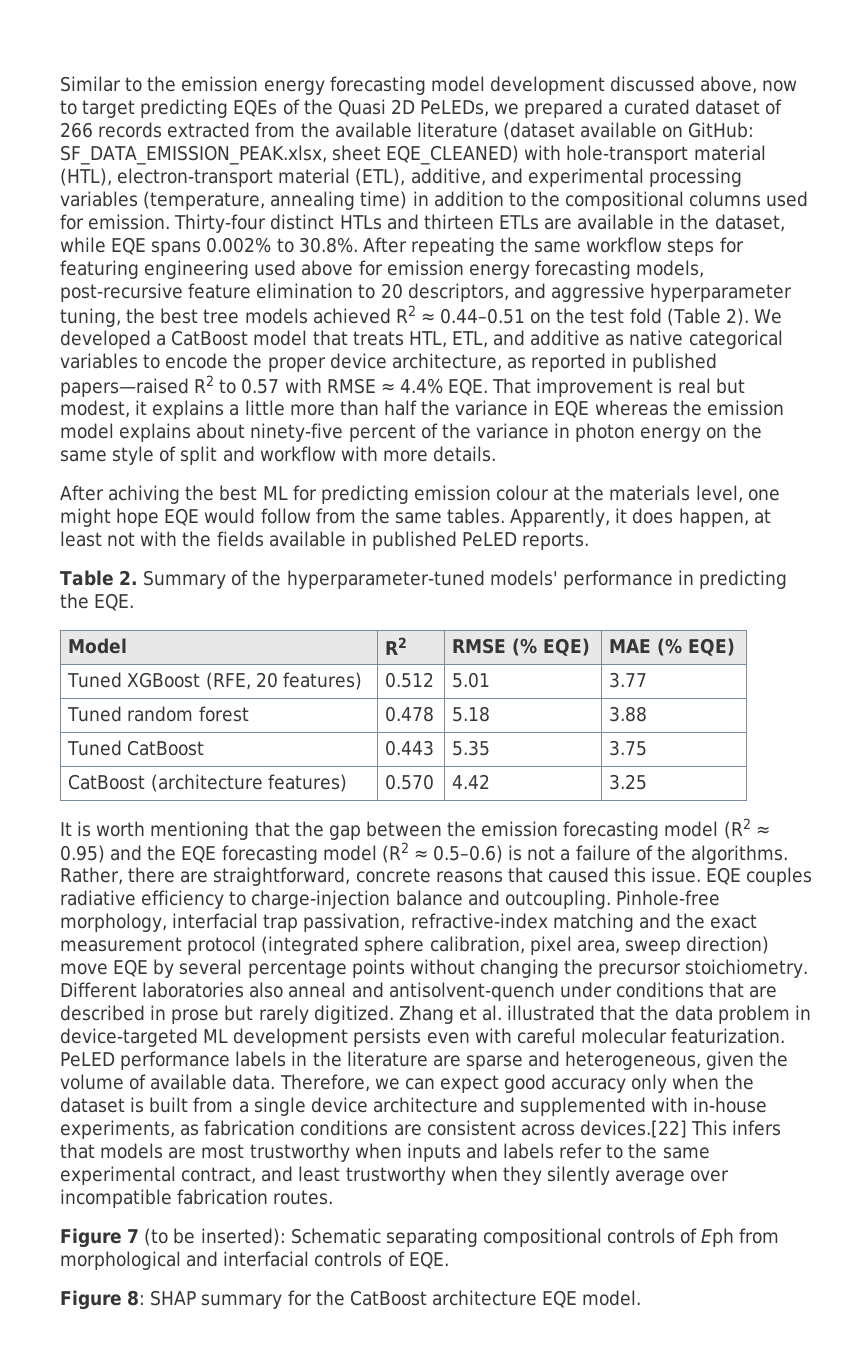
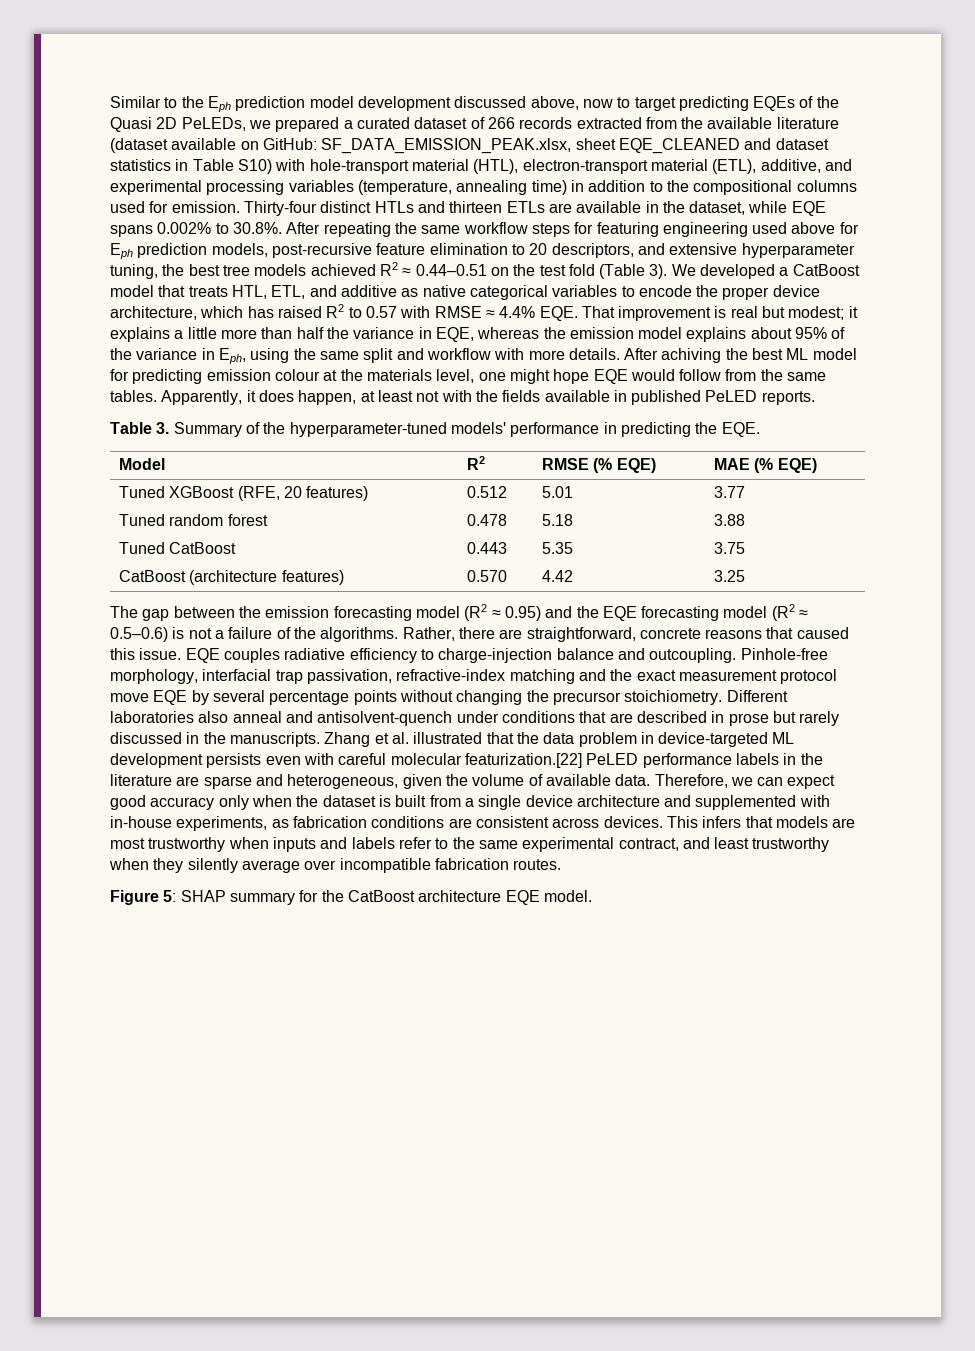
- Similar to the emission energy forecasting model development discussed above, now to target predicting EQEs of the Quasi 2D PeLEDs, we prepared a curated dataset of 266 records extracted from the available literature (dataset available on GitHub: SF_DATA_EMISSION_PEAK.xlsx, sheet EQE_CLEANED) with hole-transport material (HTL), electron-transport material (ETL), additive, and experimental processing variables (temperature, annealing time) in addition to the compositional columns used for emission.
+ Similar to the Eph prediction model development discussed above, now to target predicting EQEs of the Quasi 2D PeLEDs, we prepared a curated dataset of 266 records extracted from the available literature (dataset available on GitHub: SF_DATA_EMISSION_PEAK.xlsx, sheet EQE_CLEANED and dataset statistics in Table S10) with hole-transport material (HTL), electron-transport material (ETL), additive, and experimental processing variables (temperature, annealing time) in addition to the compositional columns used for emission.
- Thirty-four distinct HTLs and thirteen ETLs are available in the dataset, while EQE spans 0.002% to 30.8%. After repeating the same workflow steps for featuring engineering used above for emission energy forecasting models, post-recursive feature elimination to 20 descriptors, and aggressive hyperparameter tuning, the best tree models achieved R2 ≈ 0.44–0.51 on the test fold (Table 2).
+ Thirty-four distinct HTLs and thirteen ETLs are available in the dataset, while EQE spans 0.002% to 30.8%. After repeating the same workflow steps for featuring engineering used above for Eph prediction models, post-recursive feature elimination to 20 descriptors, and extensive hyperparameter tuning, the best tree models achieved R2 ≈ 0.44–0.51 on the test fold (Table 3).
- We developed a CatBoost model that treats HTL, ETL, and additive as native categorical variables to encode the proper device architecture, as reported in published papers—raised R2 to 0.57 with RMSE ≈ 4.4% EQE. That improvement is real but modest, it explains a little more than half the variance in EQE whereas the emission model explains about ninety-five percent of the variance in photon energy on the same style of split and workflow with more details.
- After achiving the best ML for predicting emission colour at the materials level, one might hope EQE would follow from the same tables.
+ We developed a CatBoost model that treats HTL, ETL, and additive as native categorical variables to encode the proper device architecture, which has raised R2 to 0.57 with RMSE ≈ 4.4% EQE. That improvement is real but modest; it explains a little more than half the variance in EQE, whereas the emission model explains about 95% of the variance in Eph, using the same split and workflow with more details. After achiving the best ML model for predicting emission colour at the materials level, one might hope EQE would follow from the same tables.
- Table 2. Summary of the hyperparameter-tuned models' performance in predicting the EQE.
+ Table 3. Summary of the hyperparameter-tuned models' performance in predicting the EQE.
- It is worth mentioning that the gap between the emission forecasting model (R2 ≈ 0.95) and the EQE forecasting model (R2 ≈ 0.5–0.6) is not a failure of the algorithms.
+ The gap between the emission forecasting model (R2 ≈ 0.95) and the EQE forecasting model (R2 ≈ 0.5–0.6) is not a failure of the algorithms.
- Pinhole-free morphology, interfacial trap passivation, refractive-index matching and the exact measurement protocol (integrated sphere calibration, pixel area, sweep direction) move EQE by several percentage points without changing the precursor stoichiometry.
+ Pinhole-free morphology, interfacial trap passivation, refractive-index matching and the exact measurement protocol move EQE by several percentage points without changing the precursor stoichiometry.
- Different laboratories also anneal and antisolvent-quench under conditions that are described in prose but rarely digitized.
+ Different laboratories also anneal and antisolvent-quench under conditions that are described in prose but rarely discussed in the manuscripts.
- Zhang et al. illustrated that the data problem in device-targeted ML development persists even with careful molecular featurization. PeLED performance labels in the literature are sparse and heterogeneous, given the volume of available data.
+ Zhang et al. illustrated that the data problem in device-targeted ML development persists even with careful molecular featurization.[22] PeLED performance labels in the literature are sparse and heterogeneous, given the volume of available data.
- Therefore, we can expect good accuracy only when the dataset is built from a single device architecture and supplemented with in-house experiments, as fabrication conditions are consistent across devices.[22] This infers that models are most trustworthy when inputs and labels refer to the same experimental contract, and least trustworthy when they silently average over incompatible fabrication routes.
+ Therefore, we can expect good accuracy only when the dataset is built from a single device architecture and supplemented with in-house experiments, as fabrication conditions are consistent across devices. This infers that models are most trustworthy when inputs and labels refer to the same experimental contract, and least trustworthy when they silently average over incompatible fabrication routes.
- Figure 7 (to be inserted): Schematic separating compositional controls of Eph from morphological and interfacial controls of EQE.
- Figure 8: SHAP summary for the CatBoost architecture EQE model.
+ Figure 5: SHAP summary for the CatBoost architecture EQE model.

